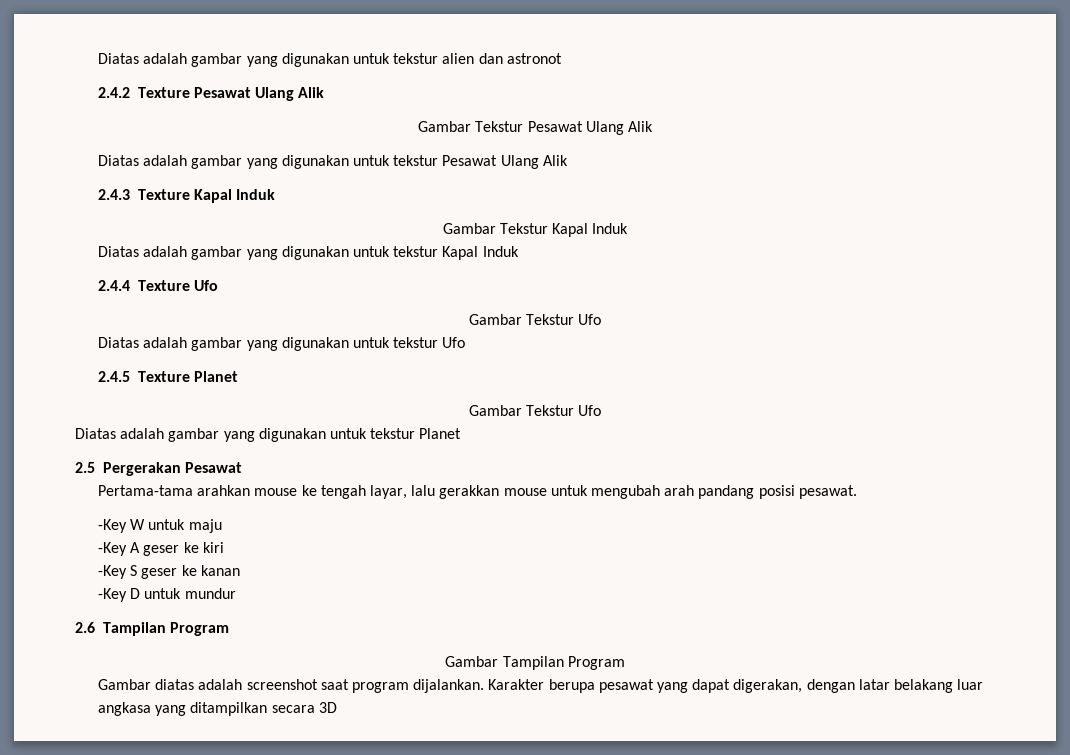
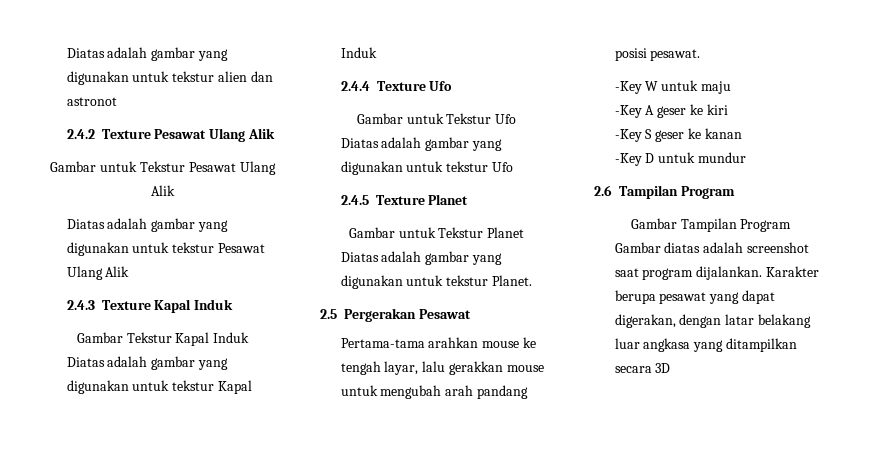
- Gambar Tekstur Pesawat Ulang Alik
+ Gambar untuk Tekstur Pesawat Ulang Alik
  2.4.4 Texture Ufo
- Gambar Tekstur Ufo
+ Gambar untuk Tekstur Ufo
  2.4.5 Texture Planet
- Gambar Tekstur Ufo
- Diatas adalah gambar yang digunakan untuk tekstur Planet
+ Gambar untuk Tekstur Planet
+ Diatas adalah gambar yang digunakan untuk tekstur Planet.

